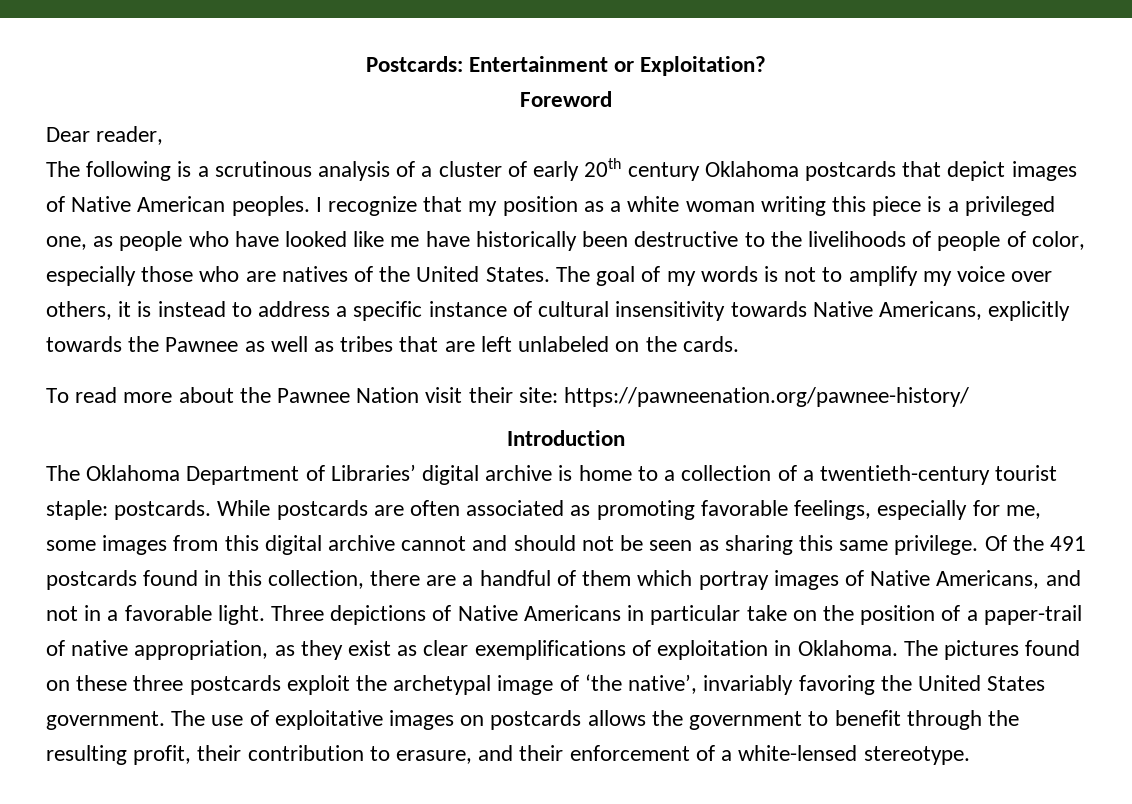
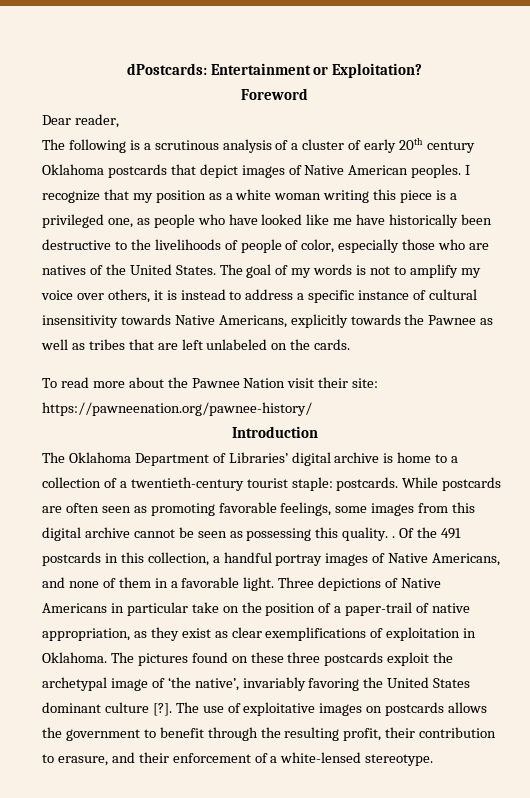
- Postcards: Entertainment or Exploitation?
+ dPostcards: Entertainment or Exploitation?
- While postcards are often associated as promoting favorable feelings, especially for me, some images from this digital archive cannot and should not be seen as sharing this same privilege.
+ While postcards are often seen as promoting favorable feelings, some images from this digital archive cannot be seen as possessing this quality. .
- Of the 491 postcards found in this collection, there are a handful of them which portray images of Native Americans, and not in a favorable light.
+ Of the 491 postcards in this collection, a handful portray images of Native Americans, and none of them in a favorable light.
- The pictures found on these three postcards exploit the archetypal image of ‘the native’, invariably favoring the United States government.
+ The pictures found on these three postcards exploit the archetypal image of ‘the native’, invariably favoring the United States dominant culture [?].

